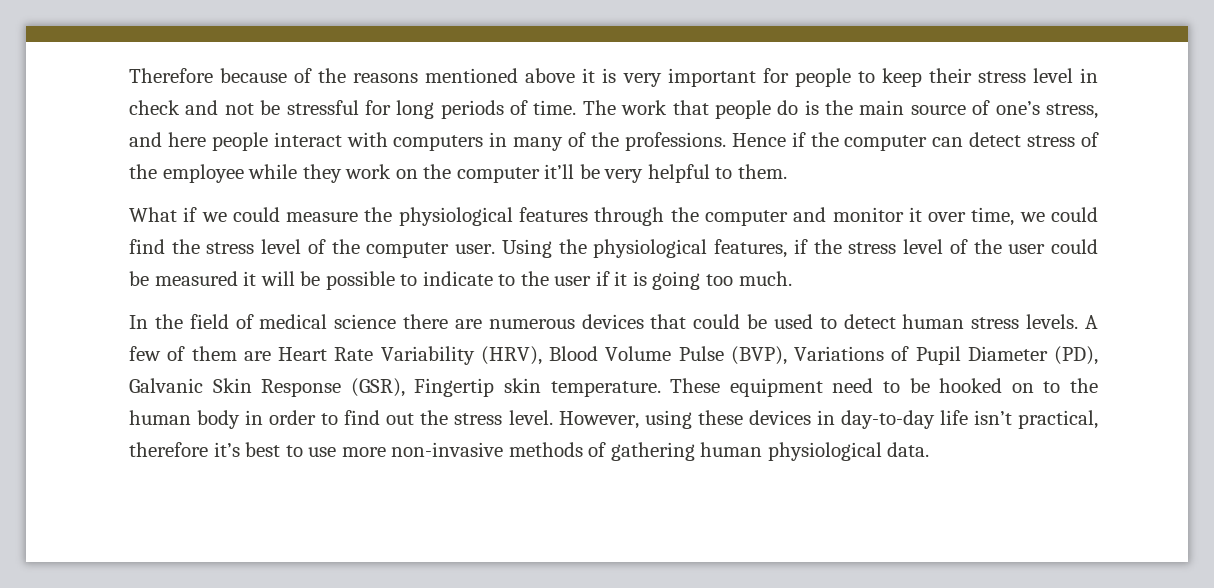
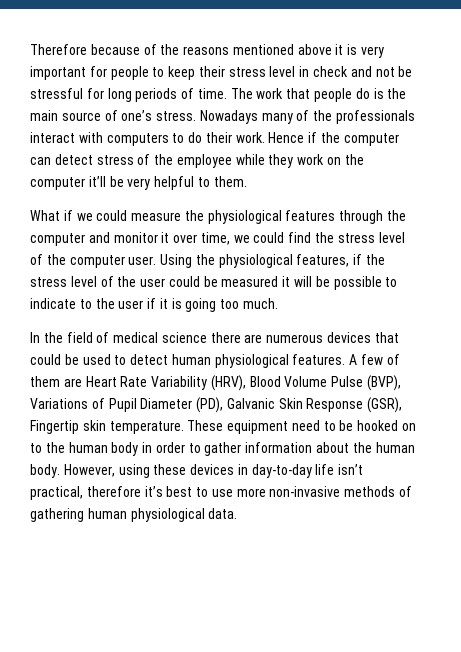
- The work that people do is the main source of one’s stress, and here people interact with computers in many of the professions.
+ The work that people do is the main source of one’s stress. Nowadays many of the professionals interact with computers to do their work.
- In the field of medical science there are numerous devices that could be used to detect human stress levels.
+ In the field of medical science there are numerous devices that could be used to detect human physiological features.
- These equipment need to be hooked on to the human body in order to find out the stress level.
+ These equipment need to be hooked on to the human body in order to gather information about the human body.

